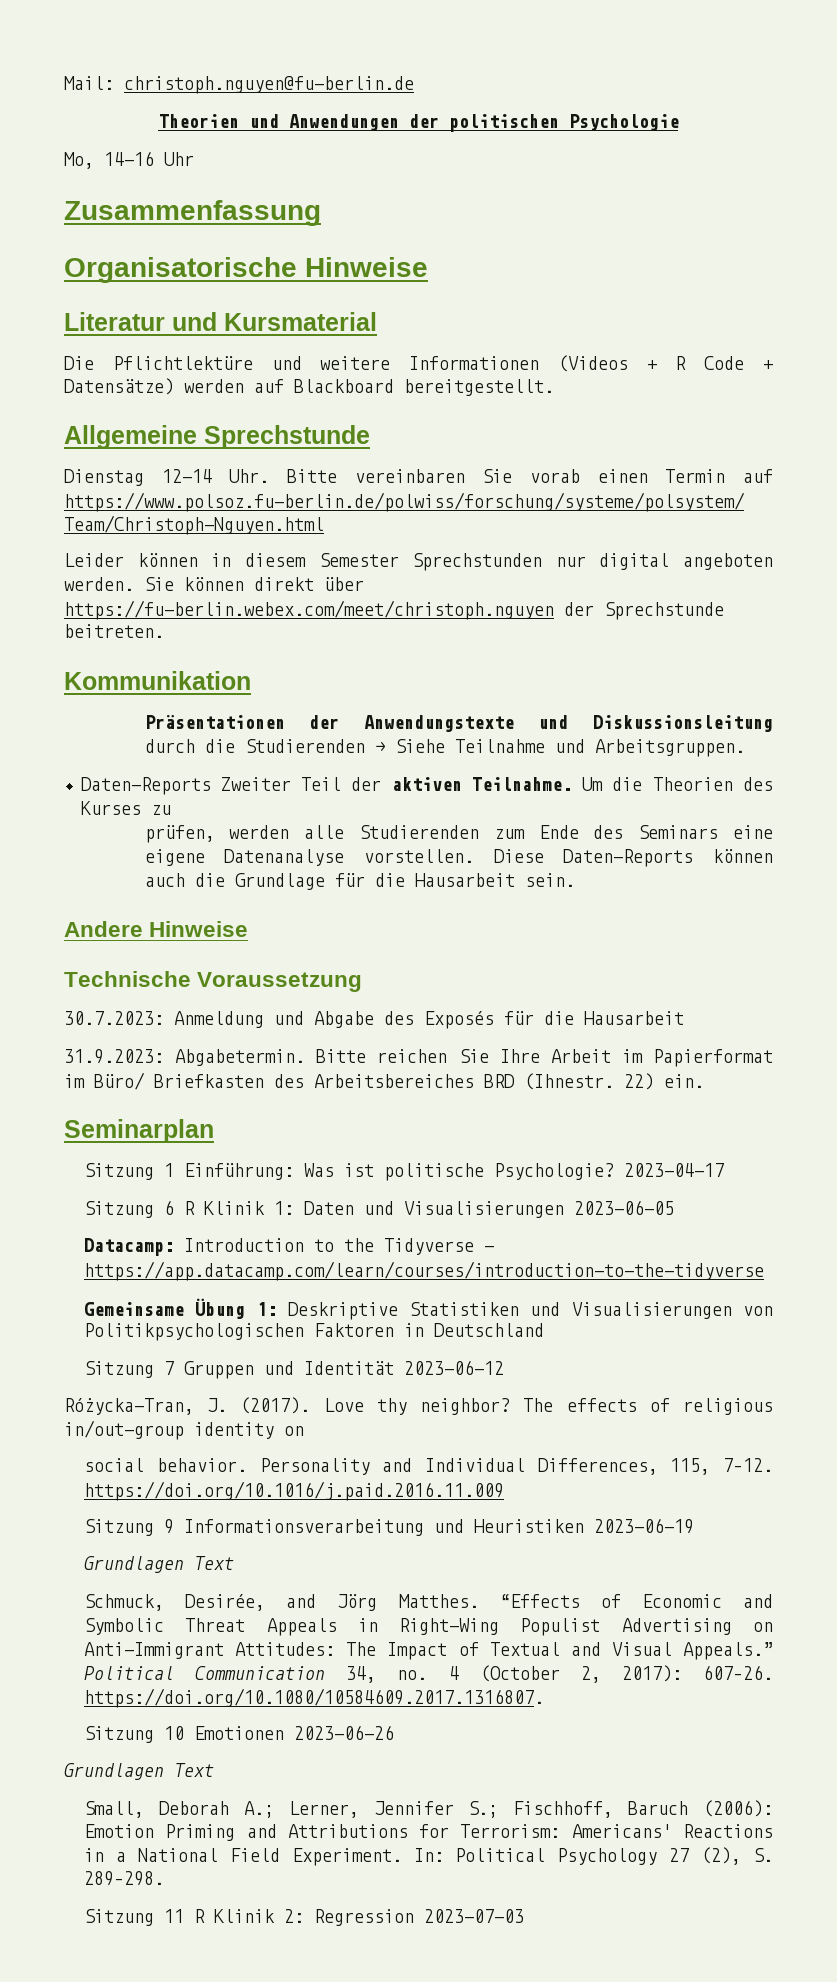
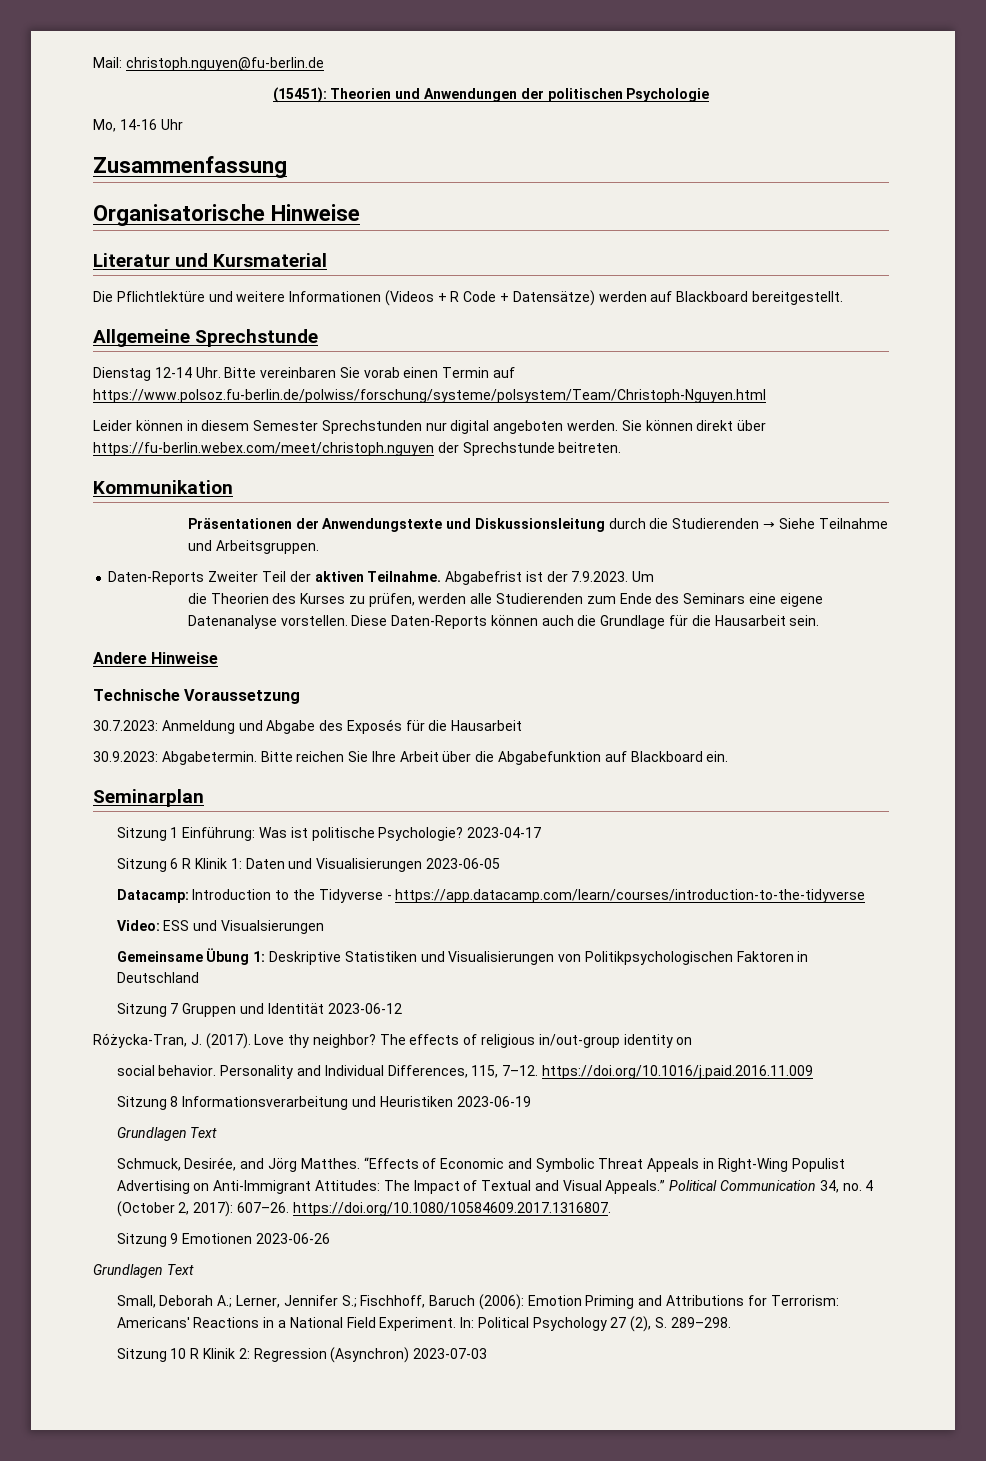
- Theorien und Anwendungen der politischen Psychologie
+ (15451): Theorien und Anwendungen der politischen Psychologie
- Um die Theorien des Kurses zu
- prüfen, werden alle Studierenden zum Ende des Seminars eine eigene Datenanalyse vorstellen.
+ Abgabefrist ist der 7.9.2023. Um
+ die Theorien des Kurses zu prüfen, werden alle Studierenden zum Ende des Seminars eine eigene Datenanalyse vorstellen.
- 31.9.2023: Abgabetermin.
+ 30.9.2023: Abgabetermin.
- Bitte reichen Sie Ihre Arbeit im Papierformat im Büro/ Briefkasten des Arbeitsbereiches BRD (Ihnestr. 22) ein.
+ Bitte reichen Sie Ihre Arbeit über die Abgabefunktion auf Blackboard ein.
+ Video: ESS und Visualsierungen
- Sitzung 9 Informationsverarbeitung und Heuristiken 2023-06-19
+ Sitzung 8 Informationsverarbeitung und Heuristiken 2023-06-19
- Sitzung 10 Emotionen 2023-06-26
+ Sitzung 9 Emotionen 2023-06-26
- Sitzung 11 R Klinik 2: Regression 2023-07-03
+ Sitzung 10 R Klinik 2: Regression (Asynchron) 2023-07-03

